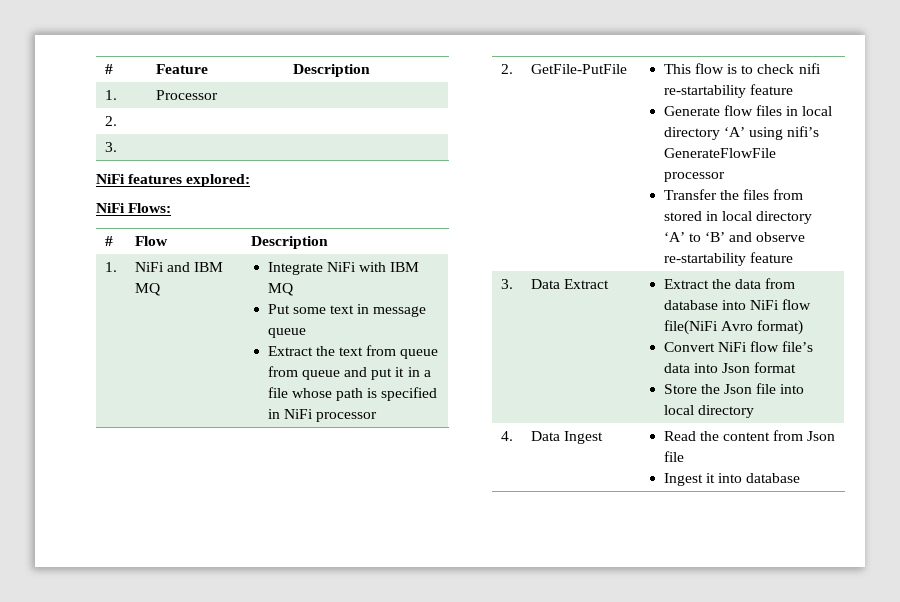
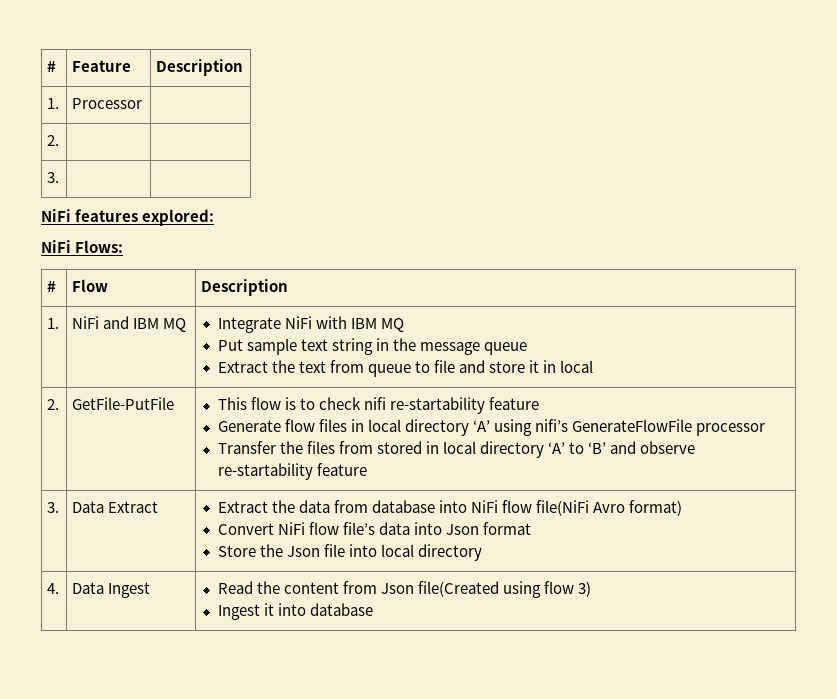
  1. | NiFi and IBM MQ | Integrate NiFi with IBM MQ
- Put some text in message queue
- Extract the text from queue from queue and put it in a file whose path is specified in NiFi processor
+ Put sample text string in the message queue
+ Extract the text from queue to file and store it in local
- 4. | Data Ingest | Read the content from Json file
+ 4. | Data Ingest | Read the content from Json file(Created using flow 3)

